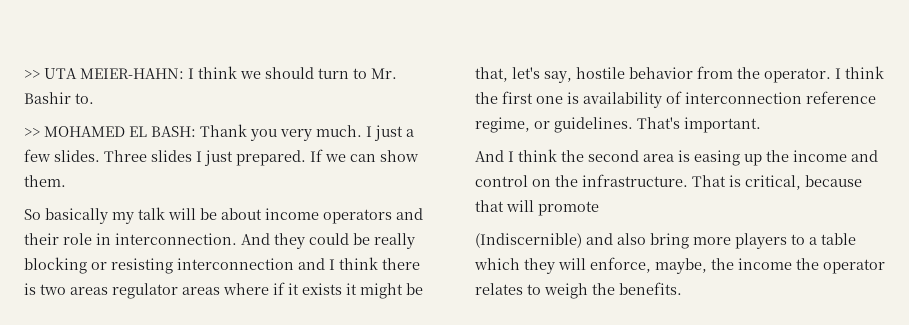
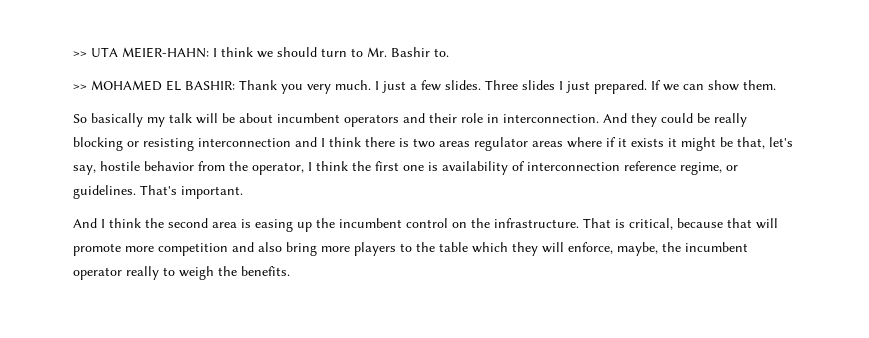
- >> MOHAMED EL BASH: Thank you very much.
+ >> MOHAMED EL BASHIR: Thank you very much.
- So basically my talk will be about income operators and their role in interconnection.
+ So basically my talk will be about incumbent operators and their role in interconnection.
- And they could be really blocking or resisting interconnection and I think there is two areas regulator areas where if it exists it might be that, let's say, hostile behavior from the operator. I think the first one is availability of interconnection reference regime, or guidelines.
+ And they could be really blocking or resisting interconnection and I think there is two areas regulator areas where if it exists it might be that, let's say, hostile behavior from the operator, I think the first one is availability of interconnection reference regime, or guidelines.
- And I think the second area is easing up the income and control on the infrastructure.
+ And I think the second area is easing up the incumbent control on the infrastructure.
- That is critical, because that will promote
- (Indiscernible) and also bring more players to a table which they will enforce, maybe, the income the operator relates to weigh the benefits.
+ That is critical, because that will promote more competition and also bring more players to the table which they will enforce, maybe, the incumbent operator really to weigh the benefits.

